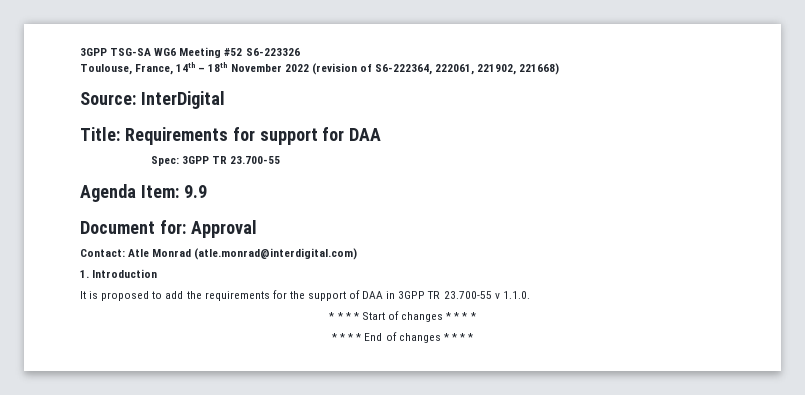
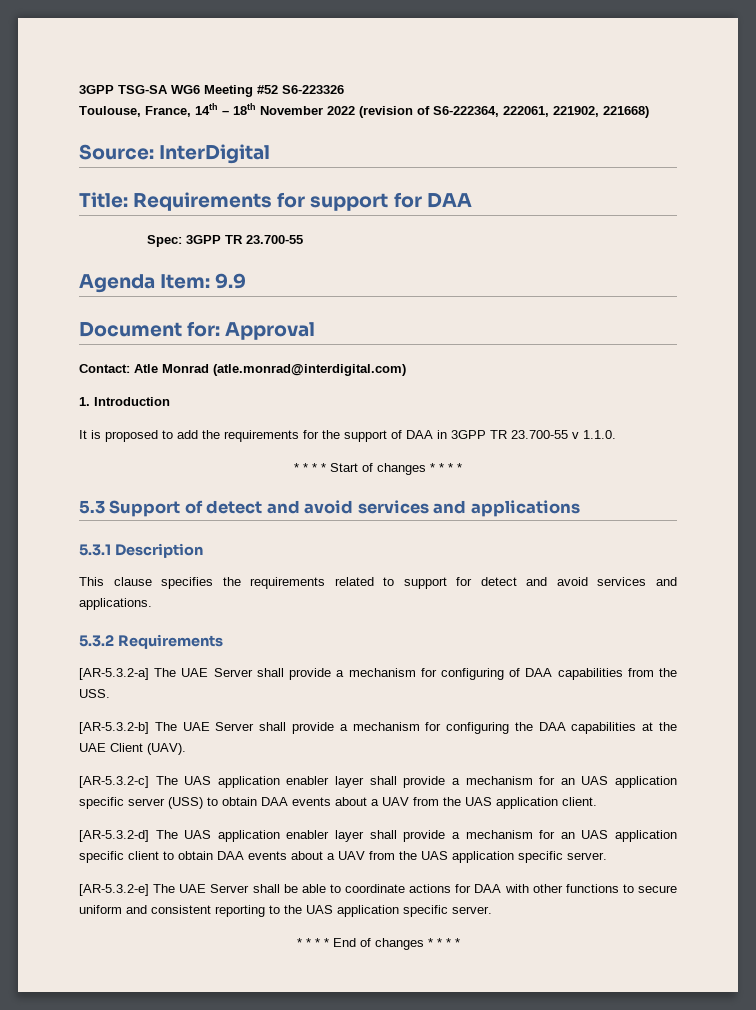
+ 5.3 Support of detect and avoid services and applications
+ 5.3.1 Description
+ This clause specifies the requirements related to support for detect and avoid services and applications.
+ 5.3.2 Requirements
+ [AR-5.3.2-a] The UAE Server shall provide a mechanism for configuring of DAA capabilities from the USS.
+ [AR-5.3.2-b] The UAE Server shall provide a mechanism for configuring the DAA capabilities at the UAE Client (UAV).
+ [AR-5.3.2-c] The UAS application enabler layer shall provide a mechanism for an UAS application specific server (USS) to obtain DAA events about a UAV from the UAS application client.
+ [AR-5.3.2-d] The UAS application enabler layer shall provide a mechanism for an UAS application specific client to obtain DAA events about a UAV from the UAS application specific server.
+ [AR-5.3.2-e] The UAE Server shall be able to coordinate actions for DAA with other functions to secure uniform and consistent reporting to the UAS application specific server.

